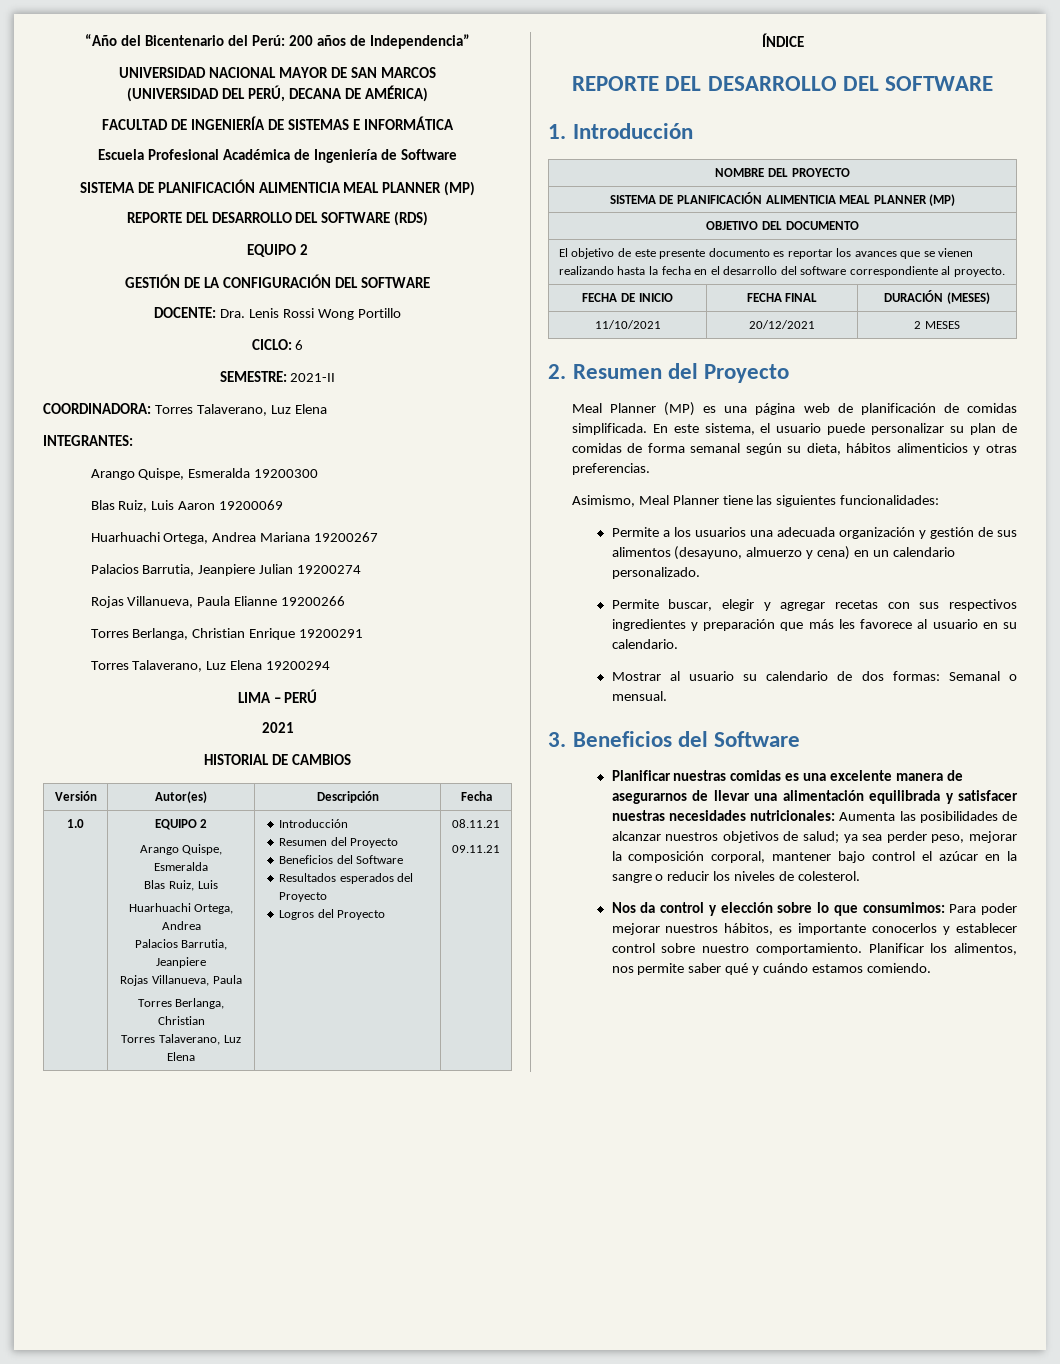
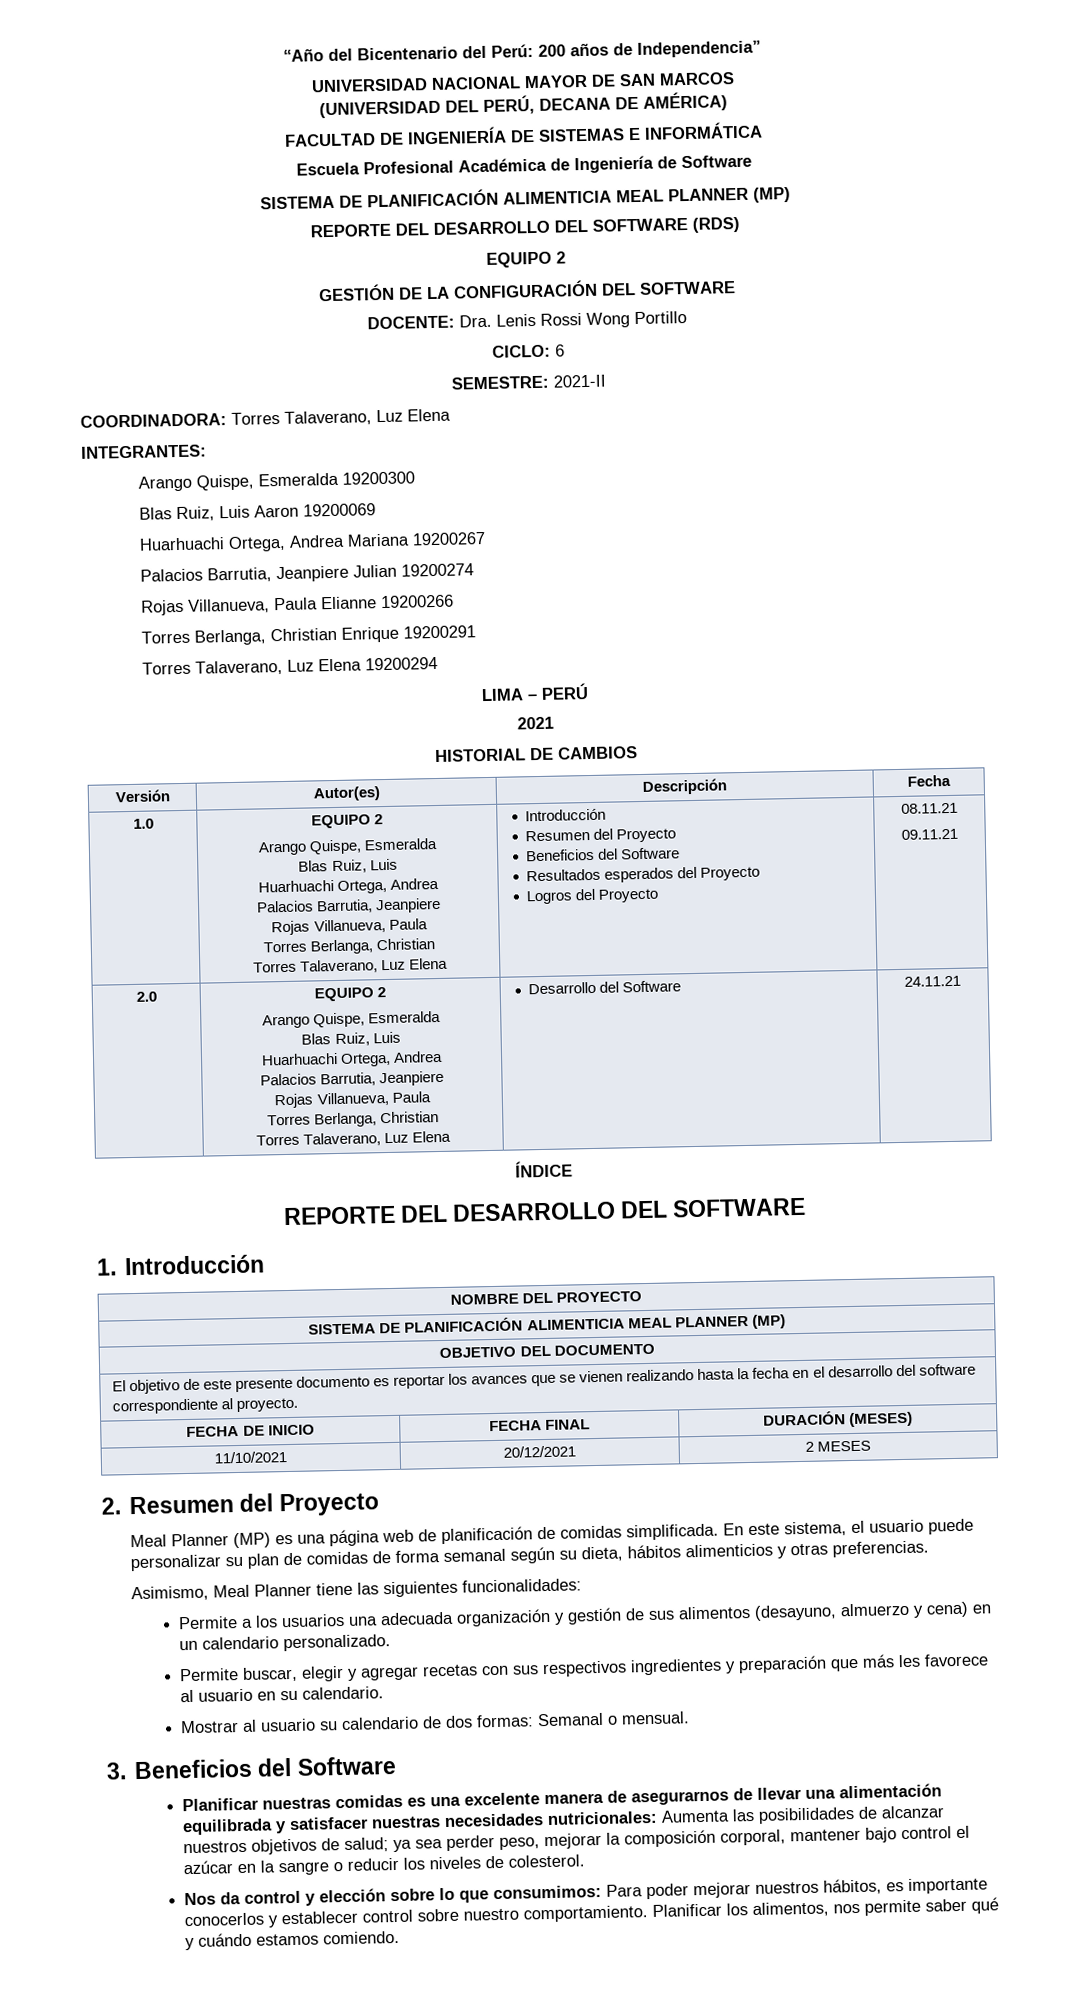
+ 2.0 | EQUIPO 2
+ Arango Quispe, Esmeralda
+ Blas Ruiz, Luis
+ Huarhuachi Ortega, Andrea
+ Palacios Barrutia, Jeanpiere
+ Rojas Villanueva, Paula
+ Torres Berlanga, Christian
+ Torres Talaverano, Luz Elena | Desarrollo del Software | 24.11.21

